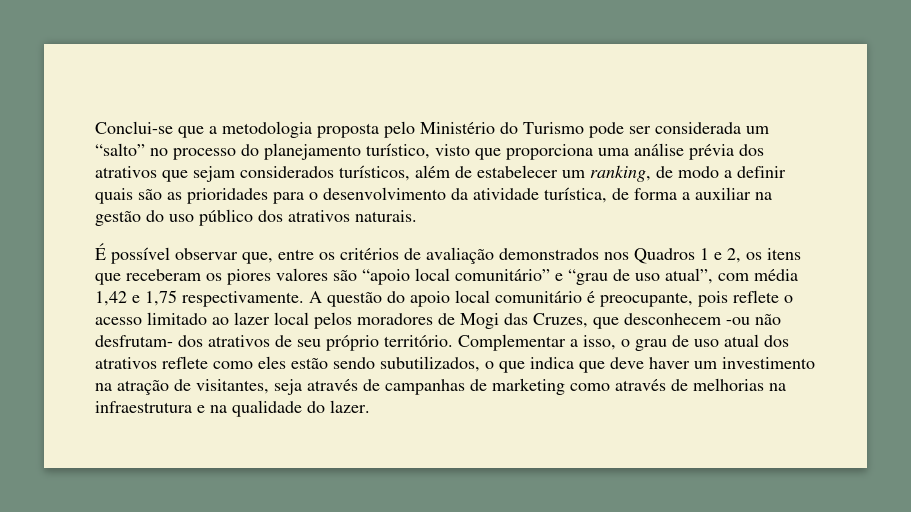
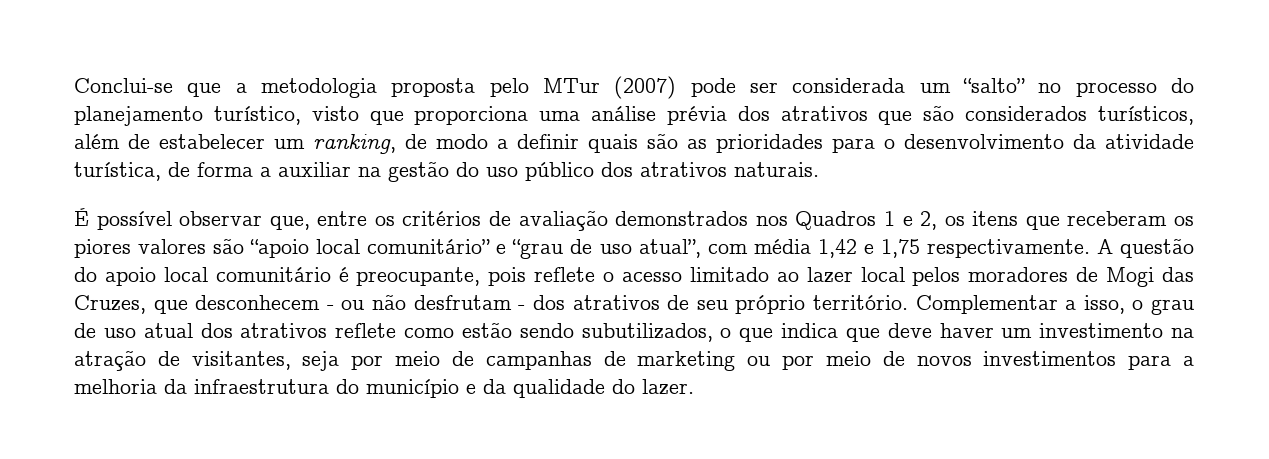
- Conclui-se que a metodologia proposta pelo Ministério do Turismo pode ser considerada um “salto” no processo do planejamento turístico, visto que proporciona uma análise prévia dos atrativos que sejam considerados turísticos, além de estabelecer um ranking, de modo a definir quais são as prioridades para o desenvolvimento da atividade turística, de forma a auxiliar na gestão do uso público dos atrativos naturais.
+ Conclui-se que a metodologia proposta pelo MTur (2007) pode ser considerada um “salto” no processo do planejamento turístico, visto que proporciona uma análise prévia dos atrativos que são considerados turísticos, além de estabelecer um ranking, de modo a definir quais são as prioridades para o desenvolvimento da atividade turística, de forma a auxiliar na gestão do uso público dos atrativos naturais.
- A questão do apoio local comunitário é preocupante, pois reflete o acesso limitado ao lazer local pelos moradores de Mogi das Cruzes, que desconhecem -ou não desfrutam- dos atrativos de seu próprio território.
+ A questão do apoio local comunitário é preocupante, pois reflete o acesso limitado ao lazer local pelos moradores de Mogi das Cruzes, que desconhecem - ou não desfrutam - dos atrativos de seu próprio território.
- Complementar a isso, o grau de uso atual dos atrativos reflete como eles estão sendo subutilizados, o que indica que deve haver um investimento na atração de visitantes, seja através de campanhas de marketing como através de melhorias na infraestrutura e na qualidade do lazer.
+ Complementar a isso, o grau de uso atual dos atrativos reflete como estão sendo subutilizados, o que indica que deve haver um investimento na atração de visitantes, seja por meio de campanhas de marketing ou por meio de novos investimentos para a melhoria da infraestrutura do município e da qualidade do lazer.

